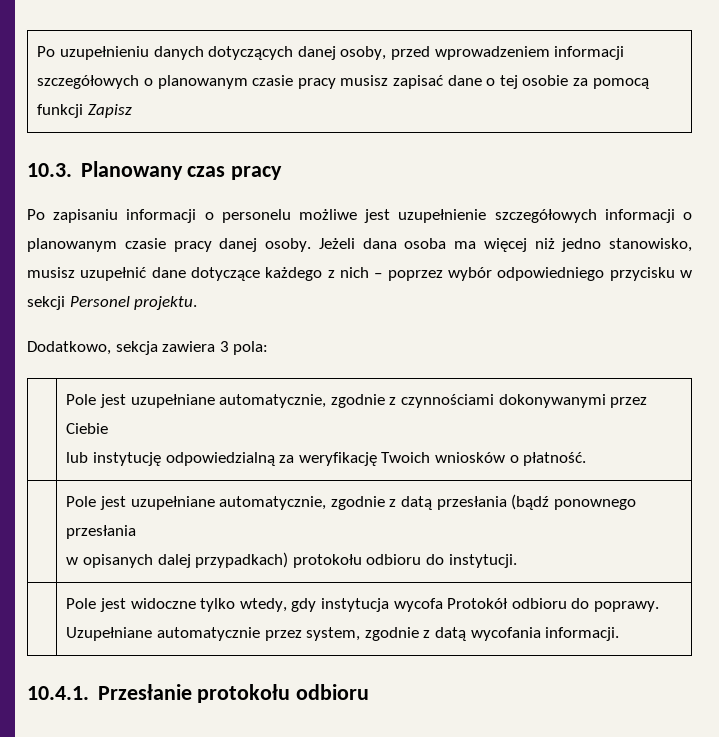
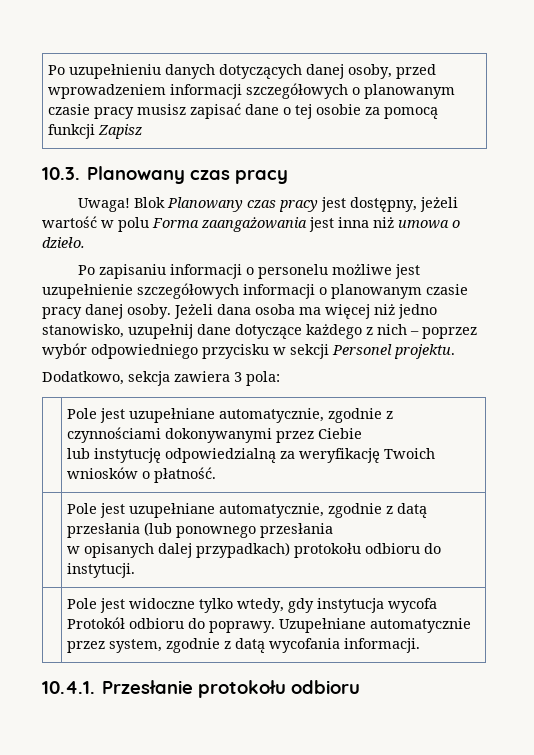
+ Uwaga! Blok Planowany czas pracy jest dostępny, jeżeli wartość w polu Forma zaangażowania jest inna niż umowa o dzieło.
- Jeżeli dana osoba ma więcej niż jedno stanowisko, musisz uzupełnić dane dotyczące każdego z nich – poprzez wybór odpowiedniego przycisku w sekcji Personel projektu.
+ Jeżeli dana osoba ma więcej niż jedno stanowisko, uzupełnij dane dotyczące każdego z nich – poprzez wybór odpowiedniego przycisku w sekcji Personel projektu.
- | Pole jest uzupełniane automatycznie, zgodnie z datą przesłania (bądź ponownego przesłania
+ | Pole jest uzupełniane automatycznie, zgodnie z datą przesłania (lub ponownego przesłania

